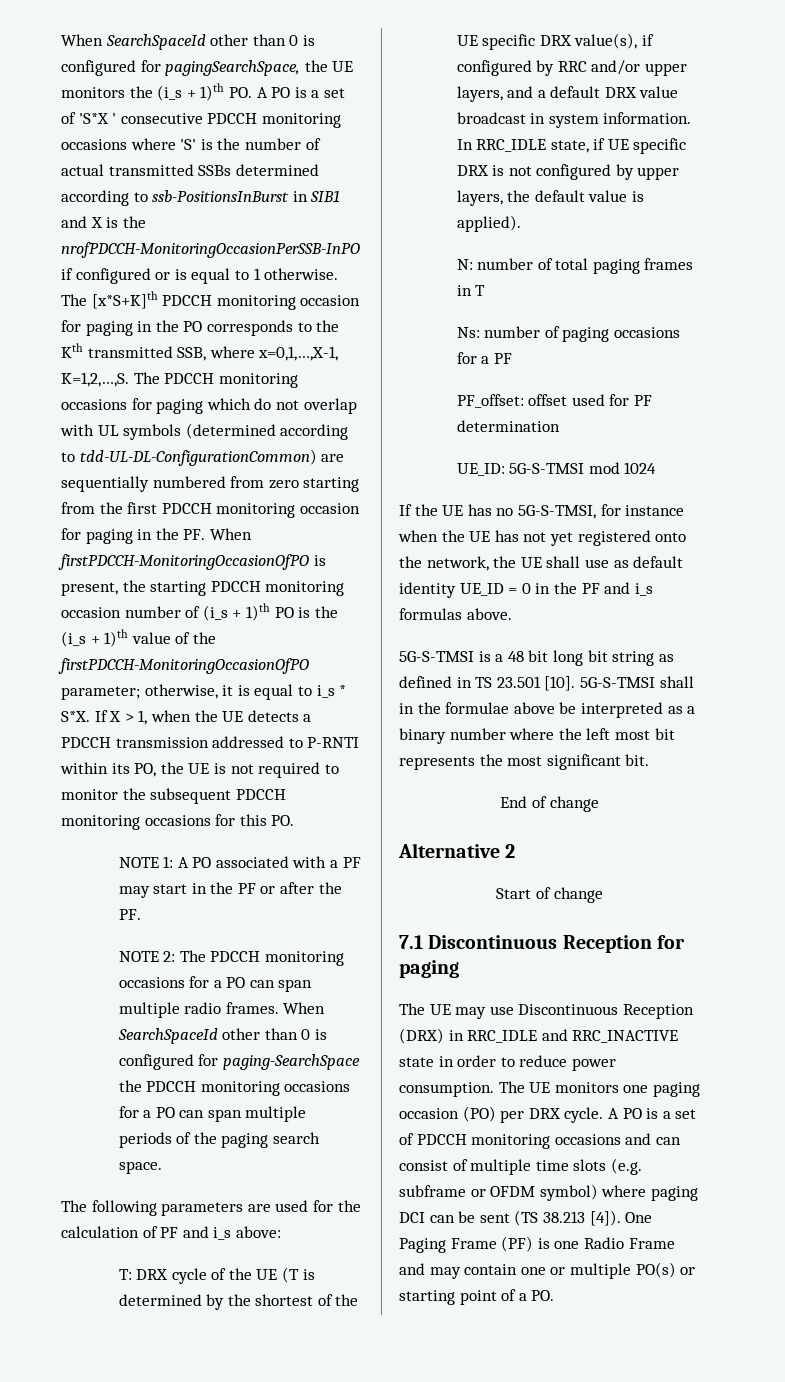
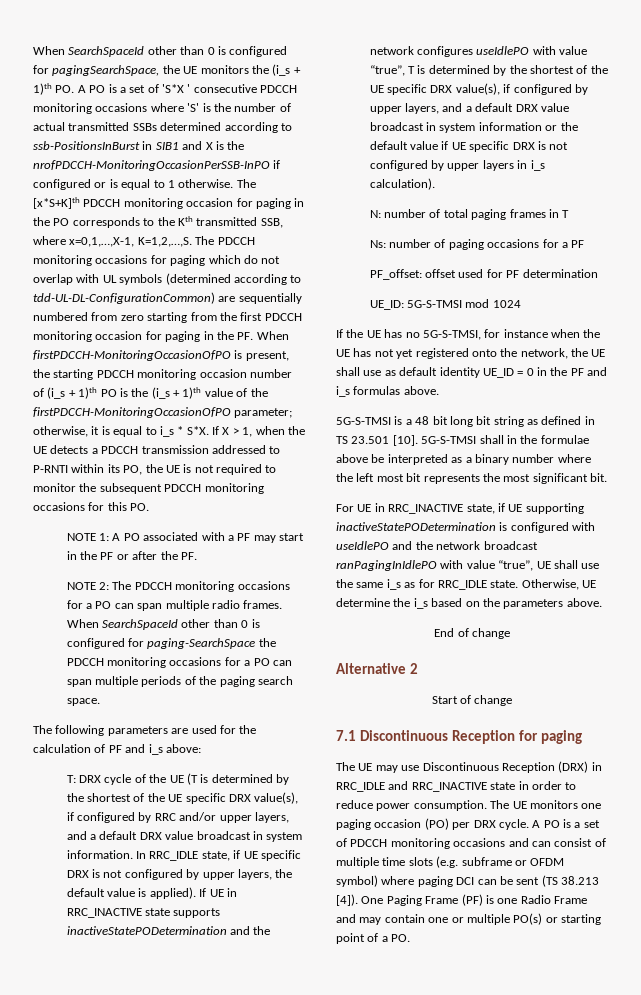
+ If UE in RRC_INACTIVE state supports inactiveStatePODetermination and the network configures useIdlePO with value “true”, T is determined by the shortest of the UE specific DRX value(s), if configured by upper layers, and a default DRX value broadcast in system information or the default value if UE specific DRX is not configured by upper layers in i_s calculation).
+ For UE in RRC_INACTIVE state, if UE supporting inactiveStatePODetermination is configured with useIdlePO and the network broadcast ranPagingInIdlePO with value “true”, UE shall use the same i_s as for RRC_IDLE state. Otherwise, UE determine the i_s based on the parameters above.

